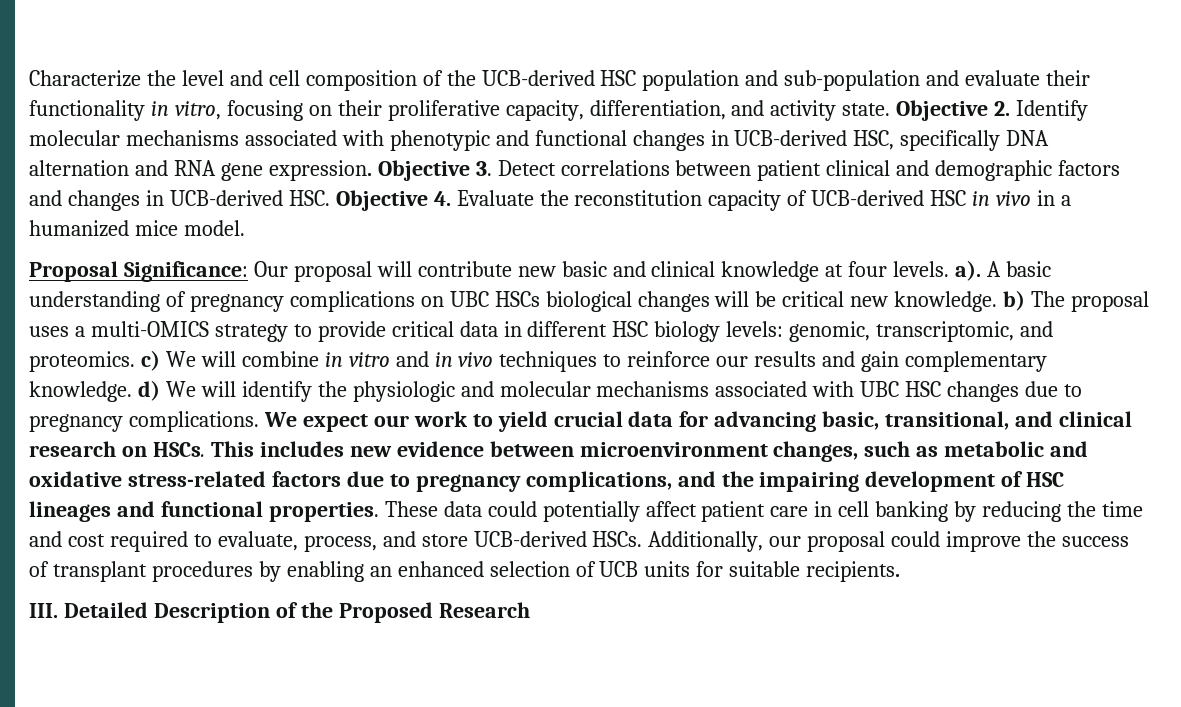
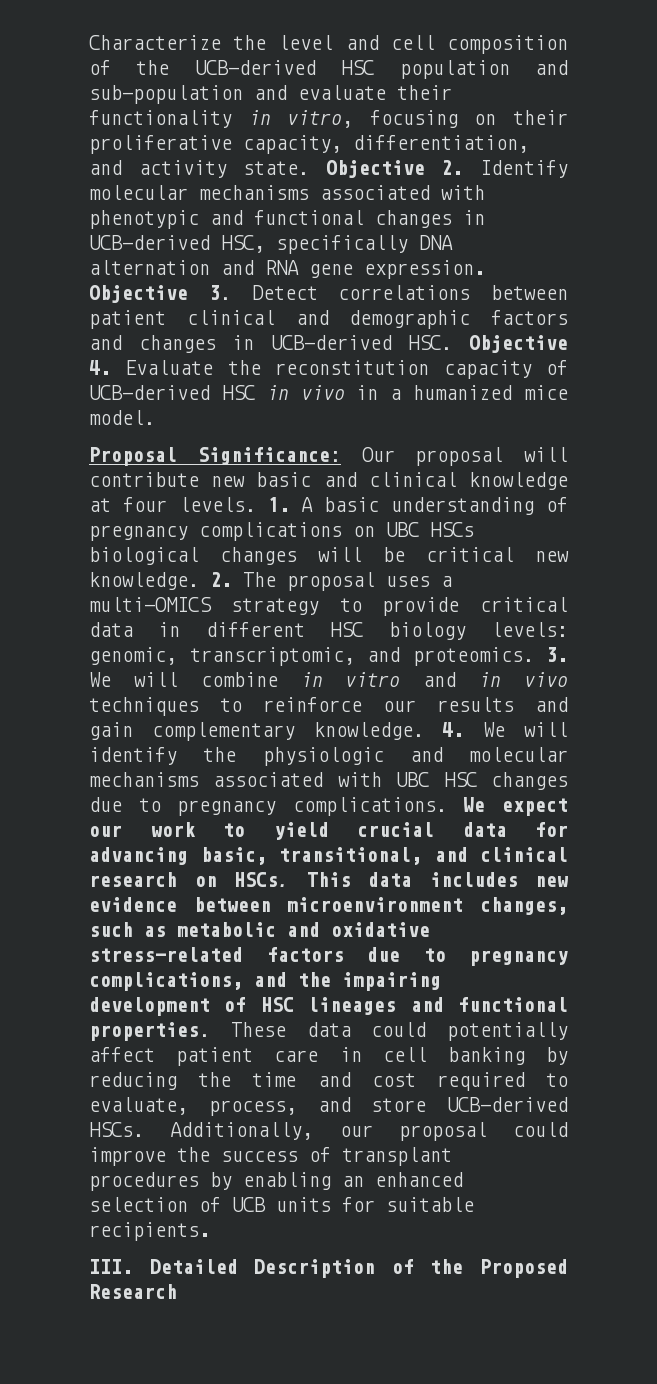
- Our proposal will contribute new basic and clinical knowledge at four levels. a). A basic understanding of pregnancy complications on UBC HSCs biological changes will be critical new knowledge. b) The proposal uses a multi-OMICS strategy to provide critical data in different HSC biology levels:
+ Our proposal will contribute new basic and clinical knowledge at four levels. 1. A basic understanding of pregnancy complications on UBC HSCs biological changes will be critical new knowledge. 2. The proposal uses a multi-OMICS strategy to provide critical data in different HSC biology levels:
- genomic, transcriptomic, and proteomics. c) We will combine in vitro and in vivo techniques to reinforce our results and gain complementary knowledge. d) We will identify the physiologic and molecular mechanisms associated with UBC HSC changes due to pregnancy complications.
+ genomic, transcriptomic, and proteomics. 3. We will combine in vitro and in vivo techniques to reinforce our results and gain complementary knowledge. 4. We will identify the physiologic and molecular mechanisms associated with UBC HSC changes due to pregnancy complications.
- This includes new evidence between microenvironment changes, such as metabolic and oxidative stress-related factors due to pregnancy complications, and the impairing development of HSC lineages and functional properties.
+ This data includes new evidence between microenvironment changes, such as metabolic and oxidative stress-related factors due to pregnancy complications, and the impairing development of HSC lineages and functional properties.

